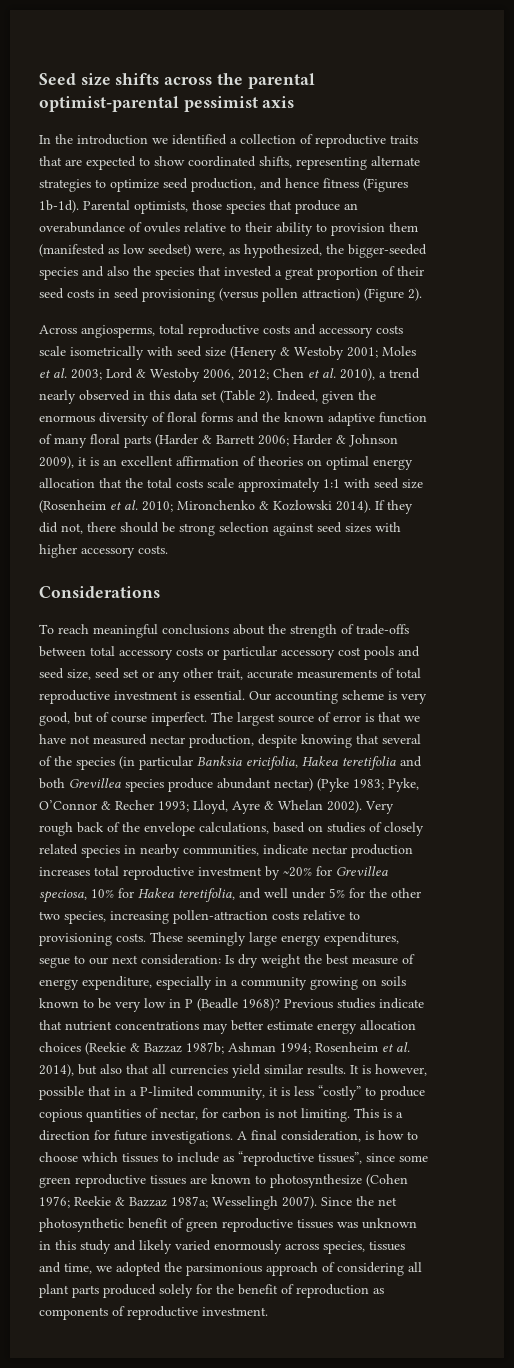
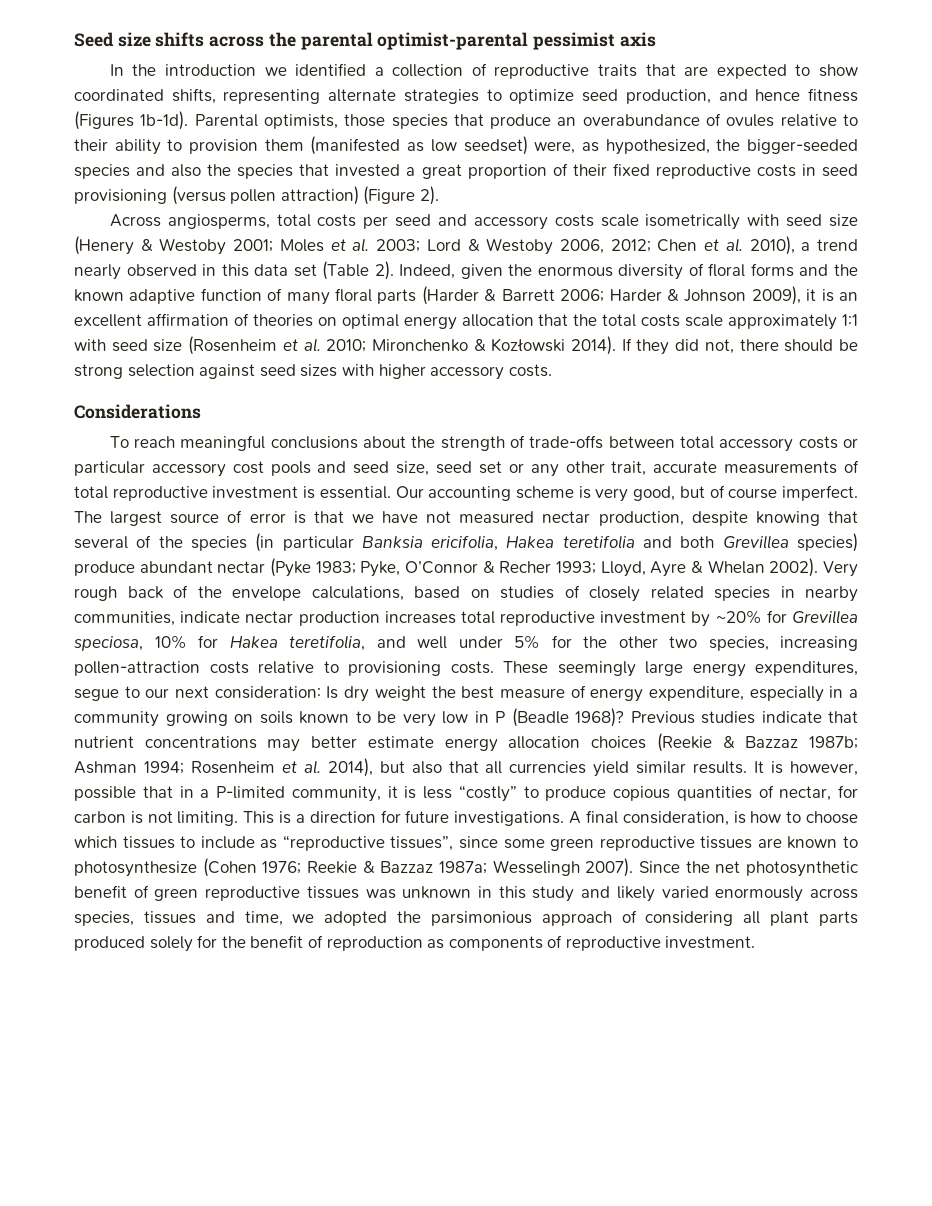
- Parental optimists, those species that produce an overabundance of ovules relative to their ability to provision them (manifested as low seedset) were, as hypothesized, the bigger-seeded species and also the species that invested a great proportion of their seed costs in seed provisioning (versus pollen attraction) (Figure 2).
+ Parental optimists, those species that produce an overabundance of ovules relative to their ability to provision them (manifested as low seedset) were, as hypothesized, the bigger-seeded species and also the species that invested a great proportion of their fixed reproductive costs in seed provisioning (versus pollen attraction) (Figure 2).
- Across angiosperms, total reproductive costs and accessory costs scale isometrically with seed size (Henery & Westoby 2001; Moles et al. 2003; Lord & Westoby 2006, 2012; Chen et al. 2010), a trend nearly observed in this data set (Table 2).
+ Across angiosperms, total costs per seed and accessory costs scale isometrically with seed size (Henery & Westoby 2001; Moles et al. 2003; Lord & Westoby 2006, 2012; Chen et al. 2010), a trend nearly observed in this data set (Table 2).
- The largest source of error is that we have not measured nectar production, despite knowing that several of the species (in particular Banksia ericifolia, Hakea teretifolia and both Grevillea species produce abundant nectar) (Pyke 1983; Pyke, O’Connor & Recher 1993; Lloyd, Ayre & Whelan 2002).
+ The largest source of error is that we have not measured nectar production, despite knowing that several of the species (in particular Banksia ericifolia, Hakea teretifolia and both Grevillea species) produce abundant nectar (Pyke 1983; Pyke, O’Connor & Recher 1993; Lloyd, Ayre & Whelan 2002).

